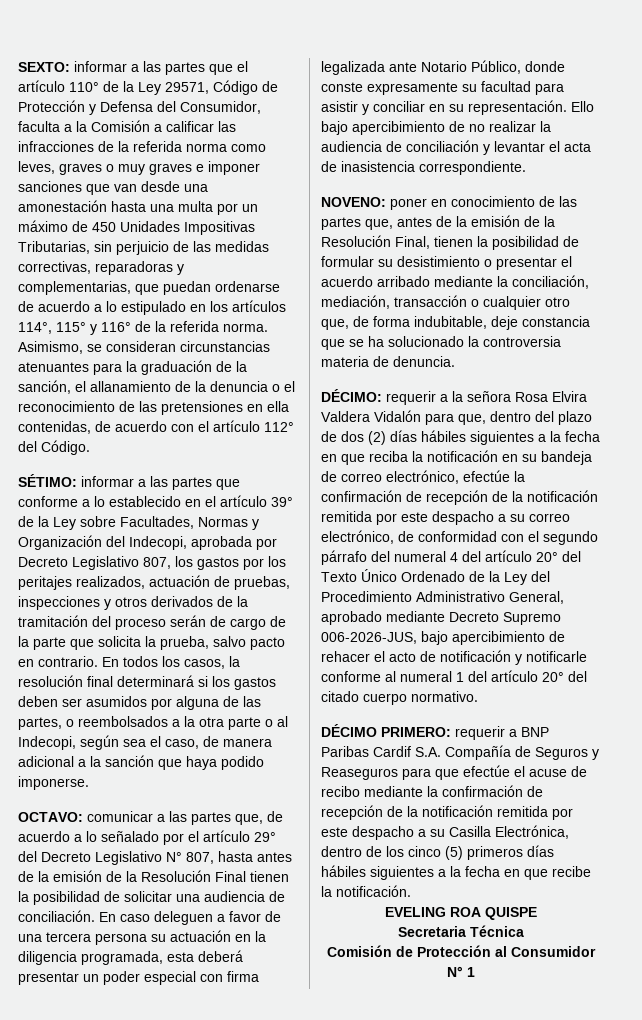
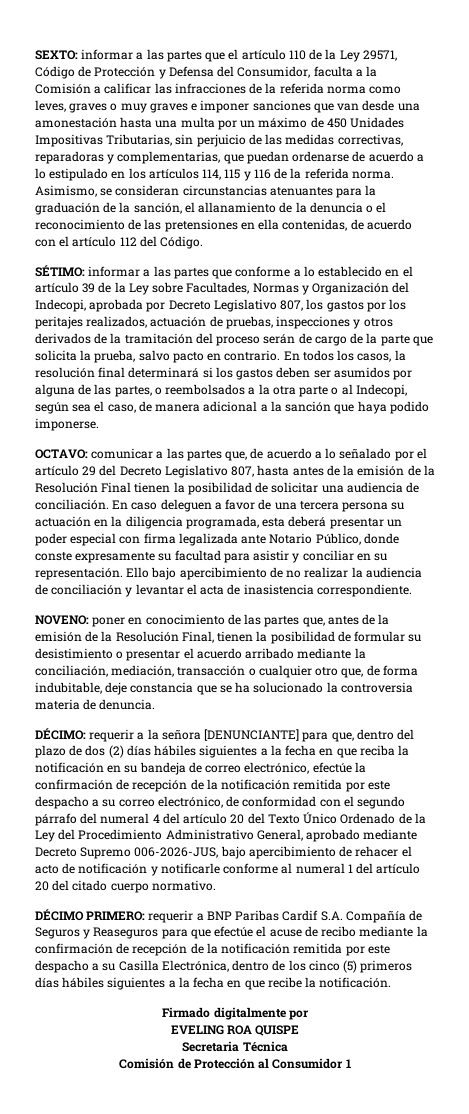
- informar a las partes que el artículo 110° de la Ley 29571, Código de Protección y Defensa del Consumidor, faculta a la Comisión a calificar las infracciones de la referida norma como leves, graves o muy graves e imponer sanciones que van desde una amonestación hasta una multa por un máximo de 450 Unidades Impositivas Tributarias, sin perjuicio de las medidas correctivas, reparadoras y complementarias, que puedan ordenarse de acuerdo a lo estipulado en los artículos 114°, 115° y 116° de la referida norma.
+ informar a las partes que el artículo 110 de la Ley 29571, Código de Protección y Defensa del Consumidor, faculta a la Comisión a calificar las infracciones de la referida norma como leves, graves o muy graves e imponer sanciones que van desde una amonestación hasta una multa por un máximo de 450 Unidades Impositivas Tributarias, sin perjuicio de las medidas correctivas, reparadoras y complementarias, que puedan ordenarse de acuerdo a lo estipulado en los artículos 114, 115 y 116 de la referida norma.
- Asimismo, se consideran circunstancias atenuantes para la graduación de la sanción, el allanamiento de la denuncia o el reconocimiento de las pretensiones en ella contenidas, de acuerdo con el artículo 112° del Código.
+ Asimismo, se consideran circunstancias atenuantes para la graduación de la sanción, el allanamiento de la denuncia o el reconocimiento de las pretensiones en ella contenidas, de acuerdo con el artículo 112 del Código.
- SÉTIMO: informar a las partes que conforme a lo establecido en el artículo 39° de la Ley sobre Facultades, Normas y Organización del Indecopi, aprobada por Decreto Legislativo 807, los gastos por los peritajes realizados, actuación de pruebas, inspecciones y otros derivados de la tramitación del proceso serán de cargo de la parte que solicita la prueba, salvo pacto en contrario.
+ SÉTIMO: informar a las partes que conforme a lo establecido en el artículo 39 de la Ley sobre Facultades, Normas y Organización del Indecopi, aprobada por Decreto Legislativo 807, los gastos por los peritajes realizados, actuación de pruebas, inspecciones y otros derivados de la tramitación del proceso serán de cargo de la parte que solicita la prueba, salvo pacto en contrario.
- OCTAVO: comunicar a las partes que, de acuerdo a lo señalado por el artículo 29° del Decreto Legislativo N° 807, hasta antes de la emisión de la Resolución Final tienen la posibilidad de solicitar una audiencia de conciliación.
+ OCTAVO: comunicar a las partes que, de acuerdo a lo señalado por el artículo 29 del Decreto Legislativo 807, hasta antes de la emisión de la Resolución Final tienen la posibilidad de solicitar una audiencia de conciliación.
- requerir a la señora Rosa Elvira Valdera Vidalón para que, dentro del plazo de dos (2) días hábiles siguientes a la fecha en que reciba la notificación en su bandeja de correo electrónico, efectúe la confirmación de recepción de la notificación remitida por este despacho a su correo electrónico, de conformidad con el segundo párrafo del numeral 4 del artículo 20° del Texto Único Ordenado de la Ley del Procedimiento Administrativo General, aprobado mediante Decreto Supremo 006-2026-JUS, bajo apercibimiento de rehacer el acto de notificación y notificarle conforme al numeral 1 del artículo 20° del citado cuerpo normativo.
+ requerir a la señora [DENUNCIANTE] para que, dentro del plazo de dos (2) días hábiles siguientes a la fecha en que reciba la notificación en su bandeja de correo electrónico, efectúe la confirmación de recepción de la notificación remitida por este despacho a su correo electrónico, de conformidad con el segundo párrafo del numeral 4 del artículo 20 del Texto Único Ordenado de la Ley del Procedimiento Administrativo General, aprobado mediante Decreto Supremo 006-2026-JUS, bajo apercibimiento de rehacer el acto de notificación y notificarle conforme al numeral 1 del artículo 20 del citado cuerpo normativo.
+ Firmado digitalmente por
- Comisión de Protección al Consumidor N° 1
+ Comisión de Protección al Consumidor 1

